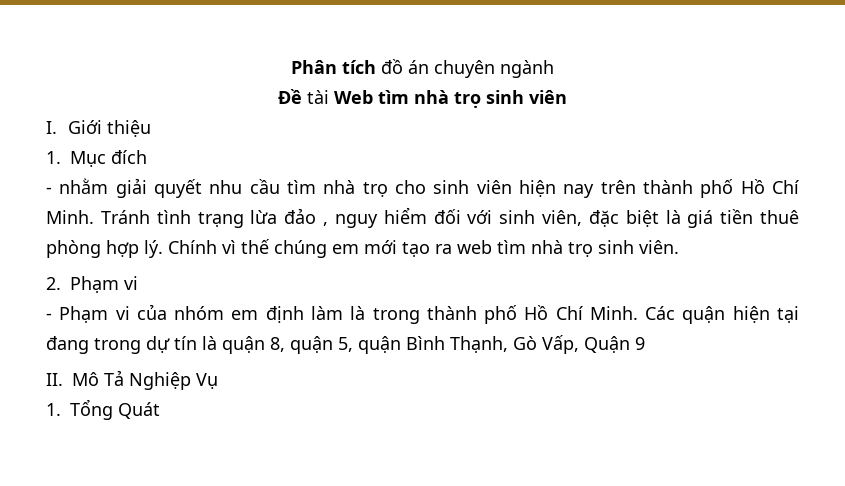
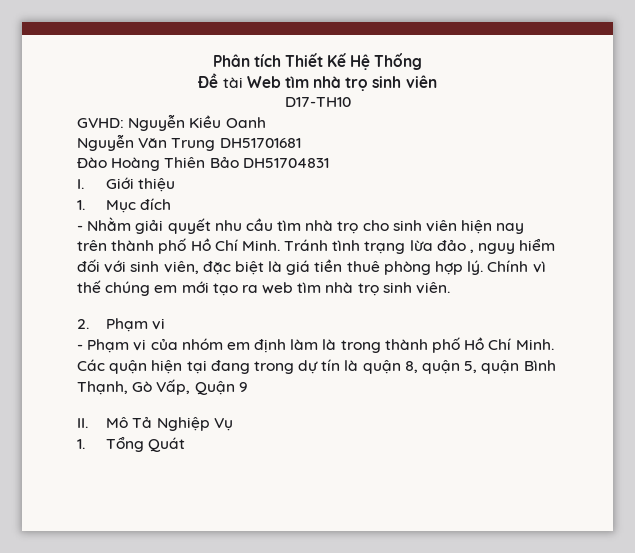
- Phân tích đồ án chuyên ngành
+ Phân tích Thiết Kế Hệ Thống
+ D17-TH10
+ GVHD: Nguyễn Kiều Oanh
+ Nguyễn Văn Trung DH51701681
+ Đào Hoàng Thiên Bảo DH51704831
- - nhằm giải quyết nhu cầu tìm nhà trọ cho sinh viên hiện nay trên thành phố Hồ Chí Minh.
+ - Nhằm giải quyết nhu cầu tìm nhà trọ cho sinh viên hiện nay trên thành phố Hồ Chí Minh.

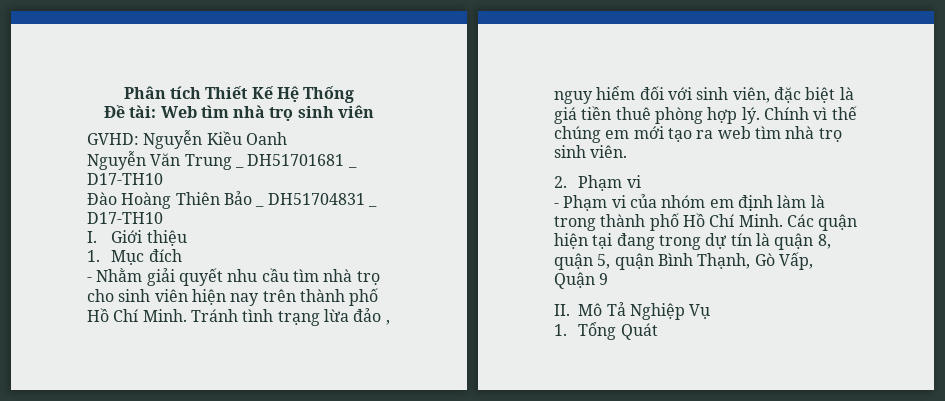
- Đề tài Web tìm nhà trọ sinh viên
+ Đề tài: Web tìm nhà trọ sinh viên
- D17-TH10
- Nguyễn Văn Trung DH51701681
+ Nguyễn Văn Trung _ DH51701681 _ D17-TH10
- Đào Hoàng Thiên Bảo DH51704831
+ Đào Hoàng Thiên Bảo _ DH51704831 _ D17-TH10

